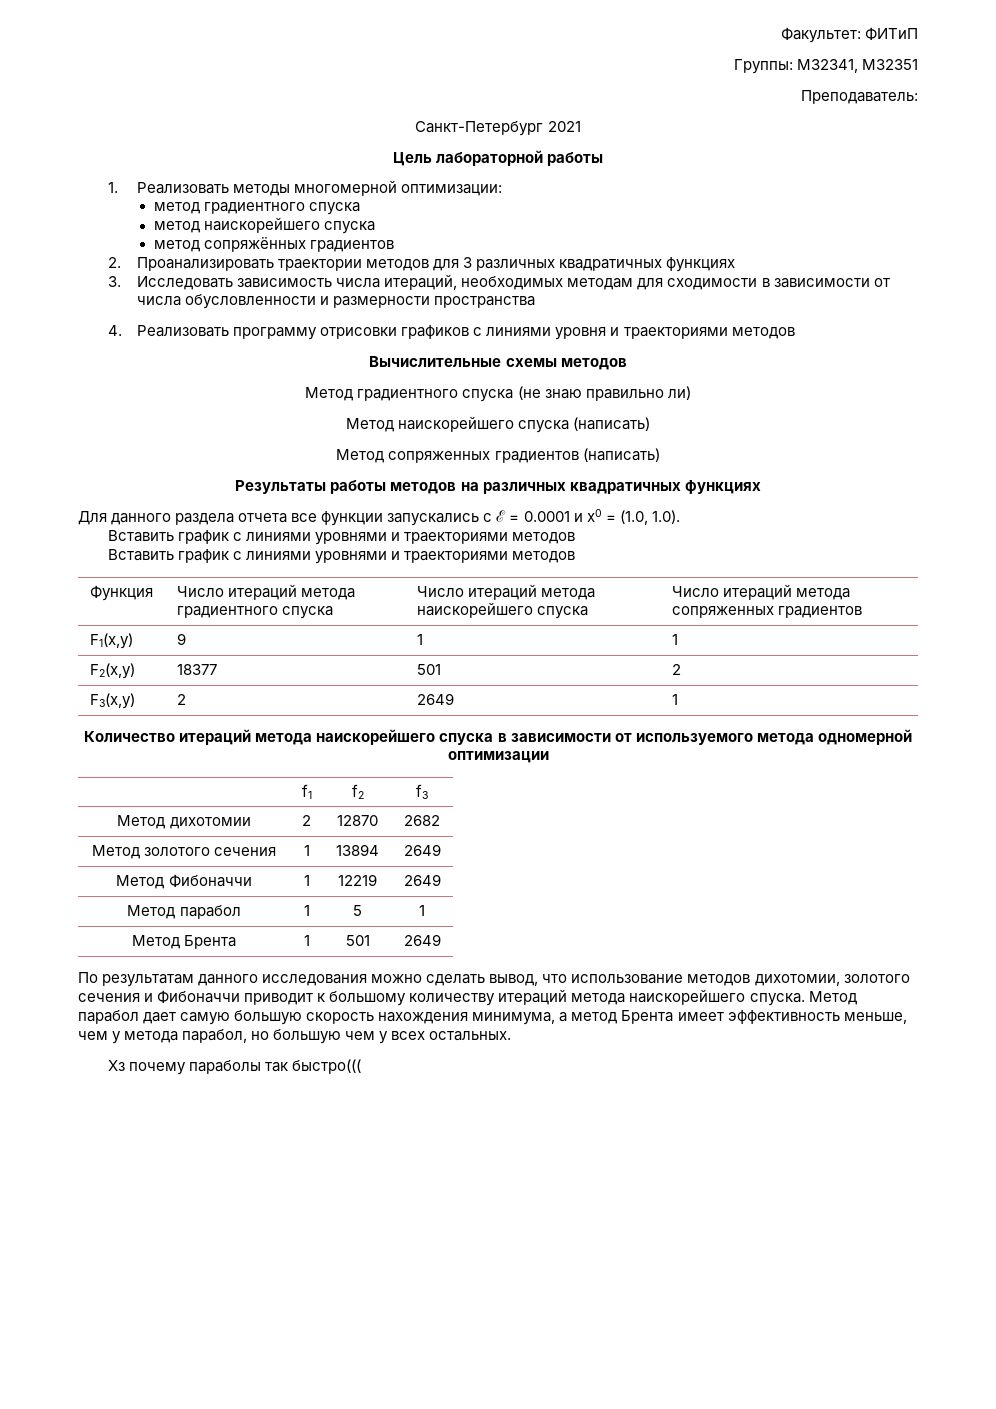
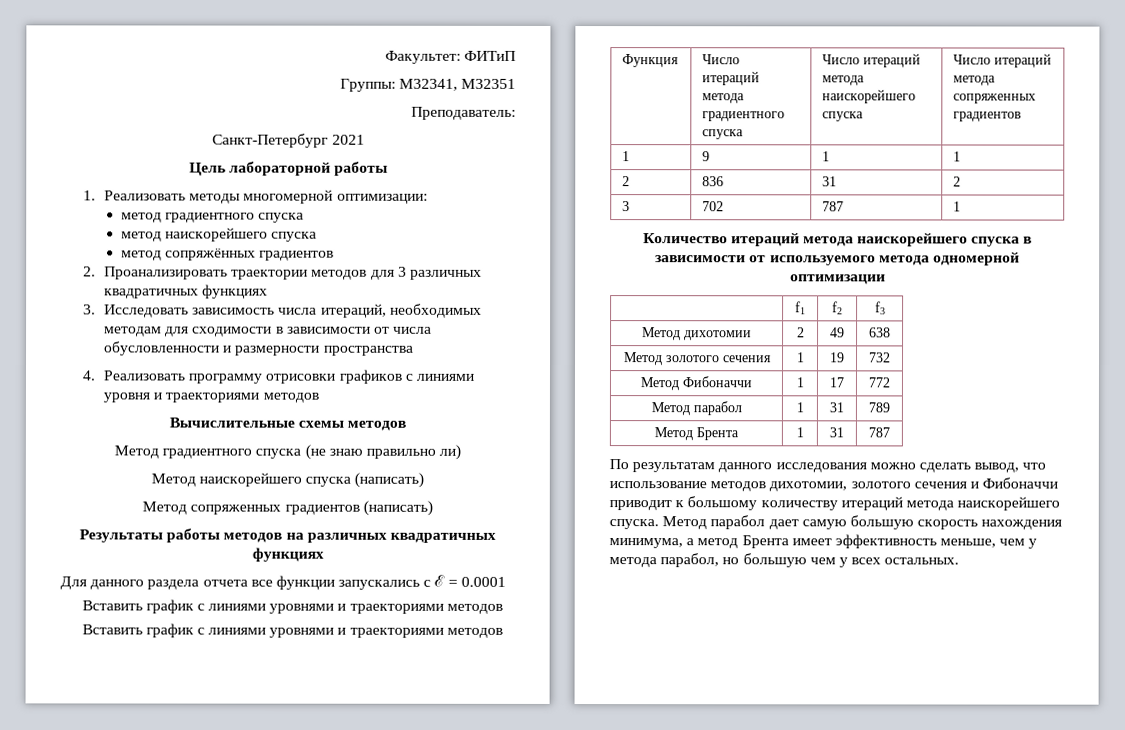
- Для данного раздела отчета все функции запускались с ℰ = 0.0001 и x0 = (1.0, 1.0).
+ Для данного раздела отчета все функции запускались с ℰ = 0.0001
- F1(x,y) | 9 | 1 | 1
+ 1 | 9 | 1 | 1
- F2(x,y) | 18377 | 501 | 2
- F3(x,y) | 2 | 2649 | 1
+ 2 | 836 | 31 | 2
+ 3 | 702 | 787 | 1
- Метод дихотомии | 2 | 12870 | 2682
+ Метод дихотомии | 2 | 49 | 638
- Метод золотого сечения | 1 | 13894 | 2649
+ Метод золотого сечения | 1 | 19 | 732
- Метод Фибоначчи | 1 | 12219 | 2649
+ Метод Фибоначчи | 1 | 17 | 772
- Метод парабол | 1 | 5 | 1
+ Метод парабол | 1 | 31 | 789
- Метод Брента | 1 | 501 | 2649
+ Метод Брента | 1 | 31 | 787
- Хз почему параболы так быстро(((

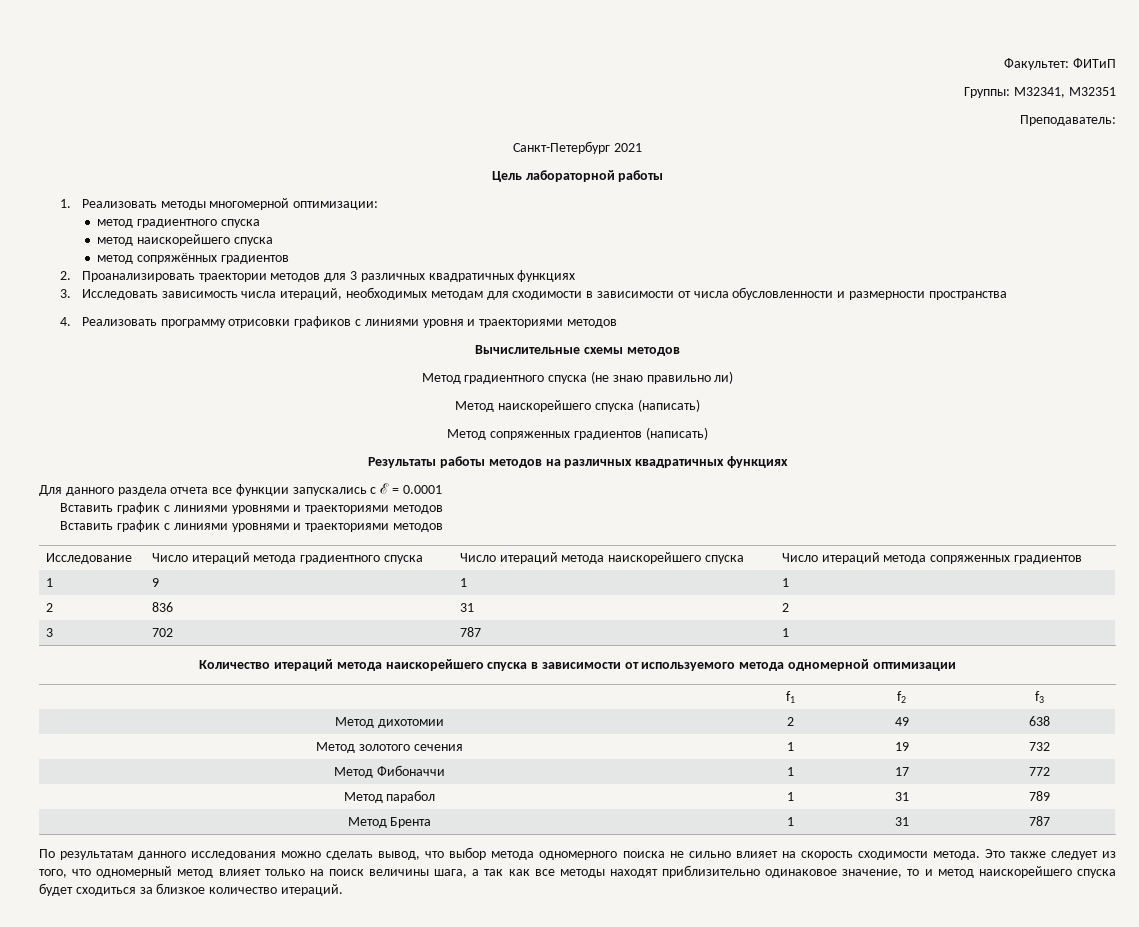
- Функция | Число итераций метода градиентного спуска | Число итераций метода наискорейшего спуска | Число итераций метода сопряженных градиентов
+ Исследование | Число итераций метода градиентного спуска | Число итераций метода наискорейшего спуска | Число итераций метода сопряженных градиентов
- По результатам данного исследования можно сделать вывод, что использование методов дихотомии, золотого сечения и Фибоначчи приводит к большому количеству итераций метода наискорейшего спуска. Метод парабол дает самую большую скорость нахождения минимума, а метод Брента имеет эффективность меньше, чем у метода парабол, но большую чем у всех остальных.
+ По результатам данного исследования можно сделать вывод, что выбор метода одномерного поиска не сильно влияет на скорость сходимости метода. Это также следует из того, что одномерный метод влияет только на поиск величины шага, а так как все методы находят приблизительно одинаковое значение, то и метод наискорейшего спуска будет сходиться за близкое количество итераций.

